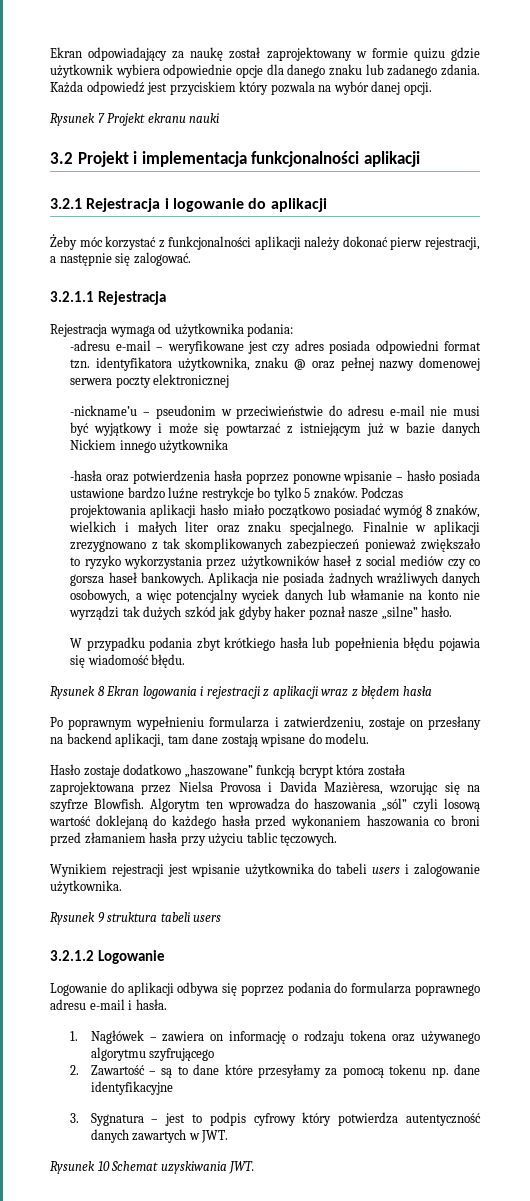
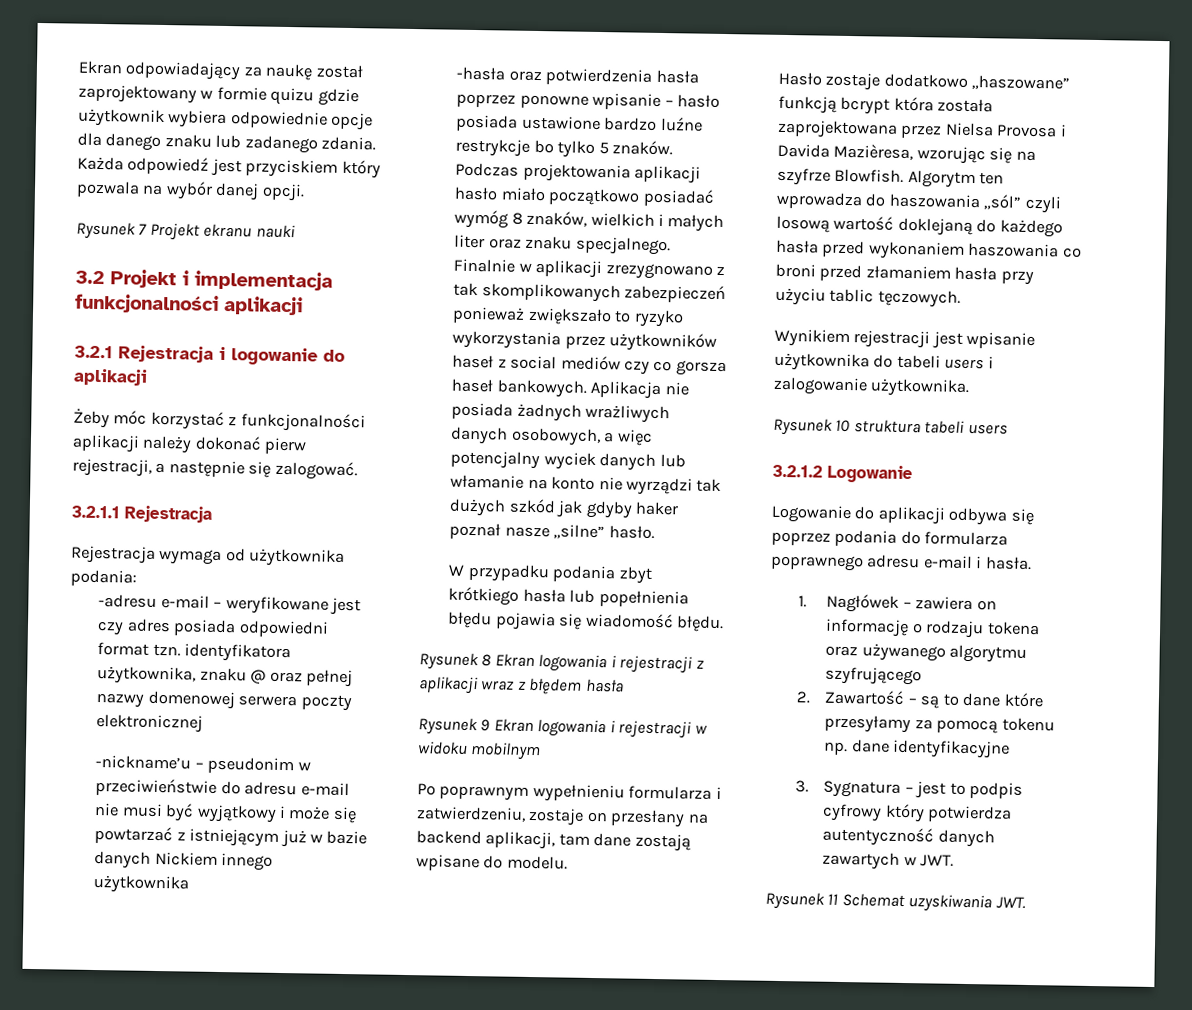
+ Rysunek 9 Ekran logowania i rejestracji w widoku mobilnym
- Rysunek 9 struktura tabeli users
+ Rysunek 10 struktura tabeli users
- Rysunek 10 Schemat uzyskiwania JWT.
+ Rysunek 11 Schemat uzyskiwania JWT.

